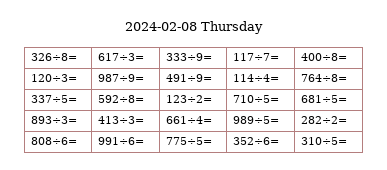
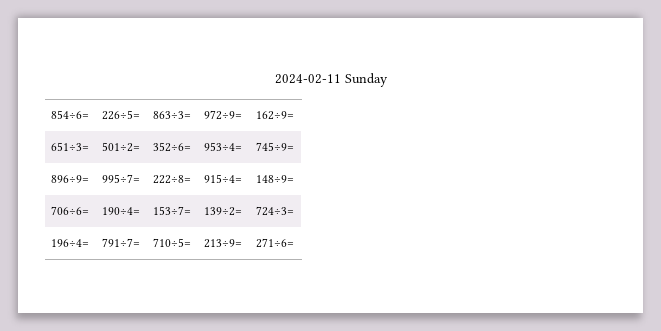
- 2024-02-08 Thursday
- 326÷8= | 617÷3= | 333÷9= | 117÷7= | 400÷8=
- 120÷3= | 987÷9= | 491÷9= | 114÷4= | 764÷8=
- 337÷5= | 592÷8= | 123÷2= | 710÷5= | 681÷5=
- 893÷3= | 413÷3= | 661÷4= | 989÷5= | 282÷2=
- 808÷6= | 991÷6= | 775÷5= | 352÷6= | 310÷5=
+ 2024-02-11 Sunday
+ 854÷6= | 226÷5= | 863÷3= | 972÷9= | 162÷9=
+ 651÷3= | 501÷2= | 352÷6= | 953÷4= | 745÷9=
+ 896÷9= | 995÷7= | 222÷8= | 915÷4= | 148÷9=
+ 706÷6= | 190÷4= | 153÷7= | 139÷2= | 724÷3=
+ 196÷4= | 791÷7= | 710÷5= | 213÷9= | 271÷6=

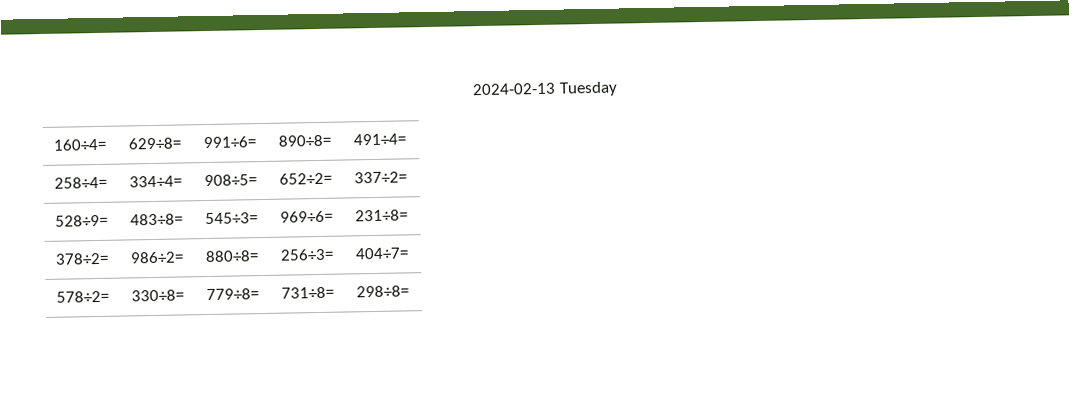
- 2024-02-11 Sunday
- 854÷6= | 226÷5= | 863÷3= | 972÷9= | 162÷9=
- 651÷3= | 501÷2= | 352÷6= | 953÷4= | 745÷9=
- 896÷9= | 995÷7= | 222÷8= | 915÷4= | 148÷9=
- 706÷6= | 190÷4= | 153÷7= | 139÷2= | 724÷3=
- 196÷4= | 791÷7= | 710÷5= | 213÷9= | 271÷6=
+ 2024-02-13 Tuesday
+ 160÷4= | 629÷8= | 991÷6= | 890÷8= | 491÷4=
+ 258÷4= | 334÷4= | 908÷5= | 652÷2= | 337÷2=
+ 528÷9= | 483÷8= | 545÷3= | 969÷6= | 231÷8=
+ 378÷2= | 986÷2= | 880÷8= | 256÷3= | 404÷7=
+ 578÷2= | 330÷8= | 779÷8= | 731÷8= | 298÷8=

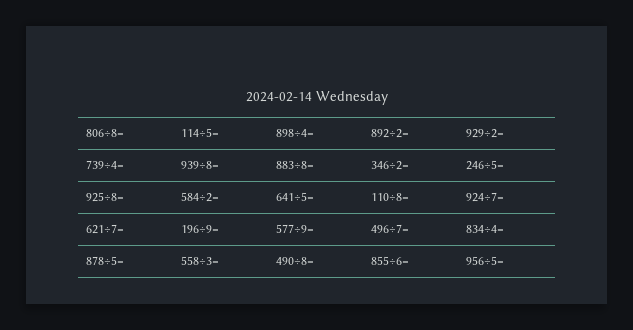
- 2024-02-13 Tuesday
- 160÷4= | 629÷8= | 991÷6= | 890÷8= | 491÷4=
- 258÷4= | 334÷4= | 908÷5= | 652÷2= | 337÷2=
- 528÷9= | 483÷8= | 545÷3= | 969÷6= | 231÷8=
- 378÷2= | 986÷2= | 880÷8= | 256÷3= | 404÷7=
- 578÷2= | 330÷8= | 779÷8= | 731÷8= | 298÷8=
+ 2024-02-14 Wednesday
+ 806÷8= | 114÷5= | 898÷4= | 892÷2= | 929÷2=
+ 739÷4= | 939÷8= | 883÷8= | 346÷2= | 246÷5=
+ 925÷8= | 584÷2= | 641÷5= | 110÷8= | 924÷7=
+ 621÷7= | 196÷9= | 577÷9= | 496÷7= | 834÷4=
+ 878÷5= | 558÷3= | 490÷8= | 855÷6= | 956÷5=

